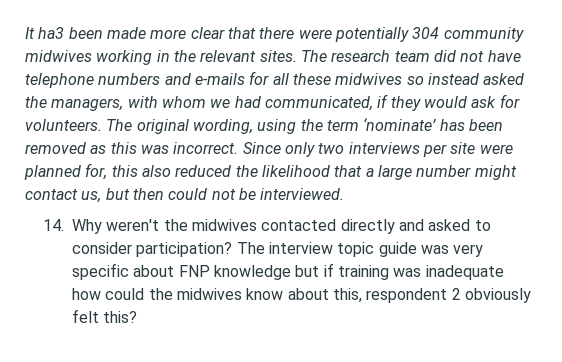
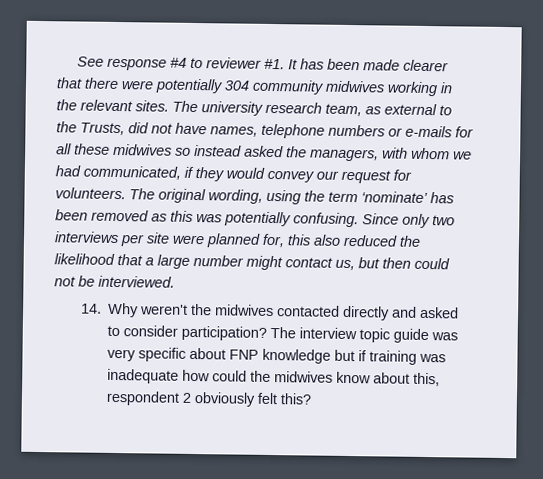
- It ha3 been made more clear that there were potentially 304 community midwives working in the relevant sites.
+ See response #4 to reviewer #1. It has been made clearer that there were potentially 304 community midwives working in the relevant sites.
- The research team did not have telephone numbers and e-mails for all these midwives so instead asked the managers, with whom we had communicated, if they would ask for volunteers.
+ The university research team, as external to the Trusts, did not have names, telephone numbers or e-mails for all these midwives so instead asked the managers, with whom we had communicated, if they would convey our request for volunteers.
- The original wording, using the term ‘nominate’ has been removed as this was incorrect.
+ The original wording, using the term ‘nominate’ has been removed as this was potentially confusing.

